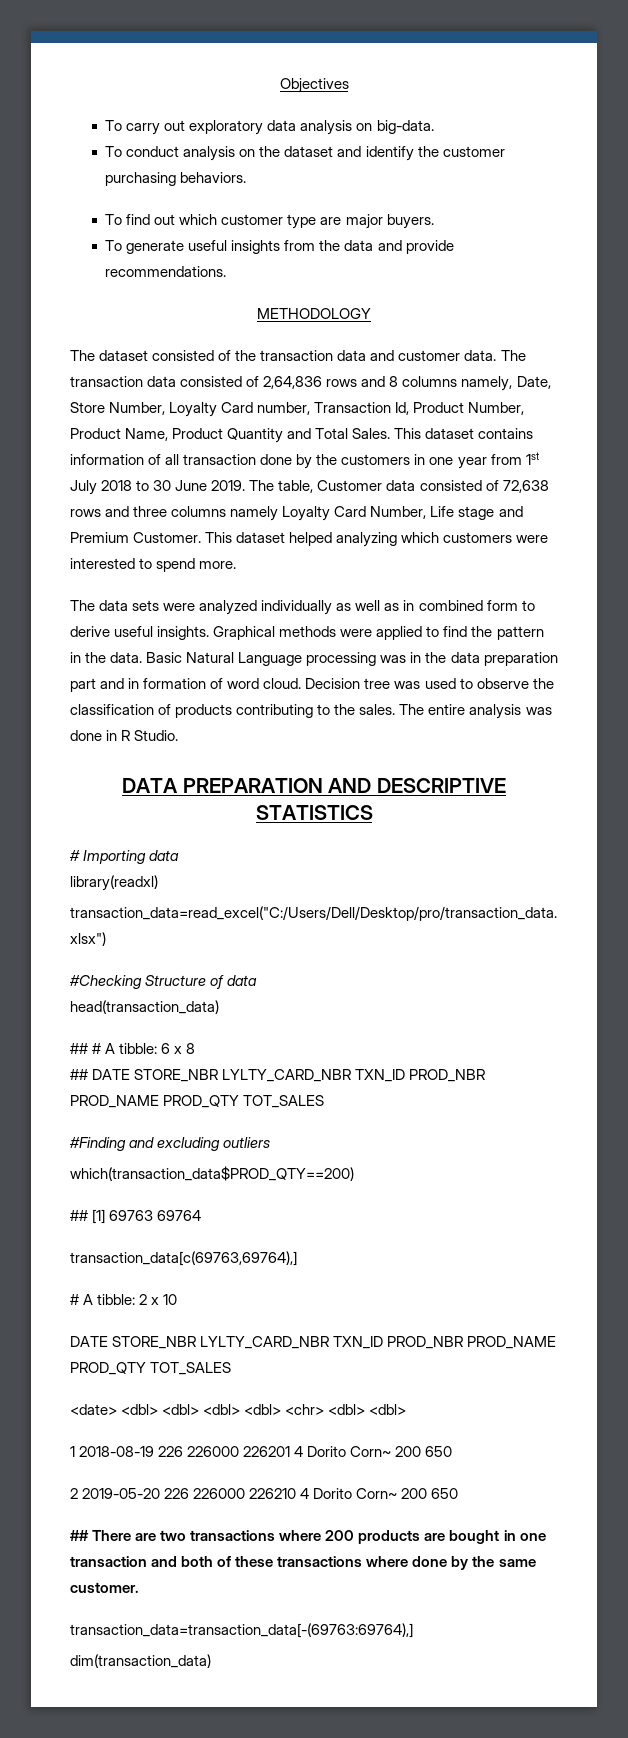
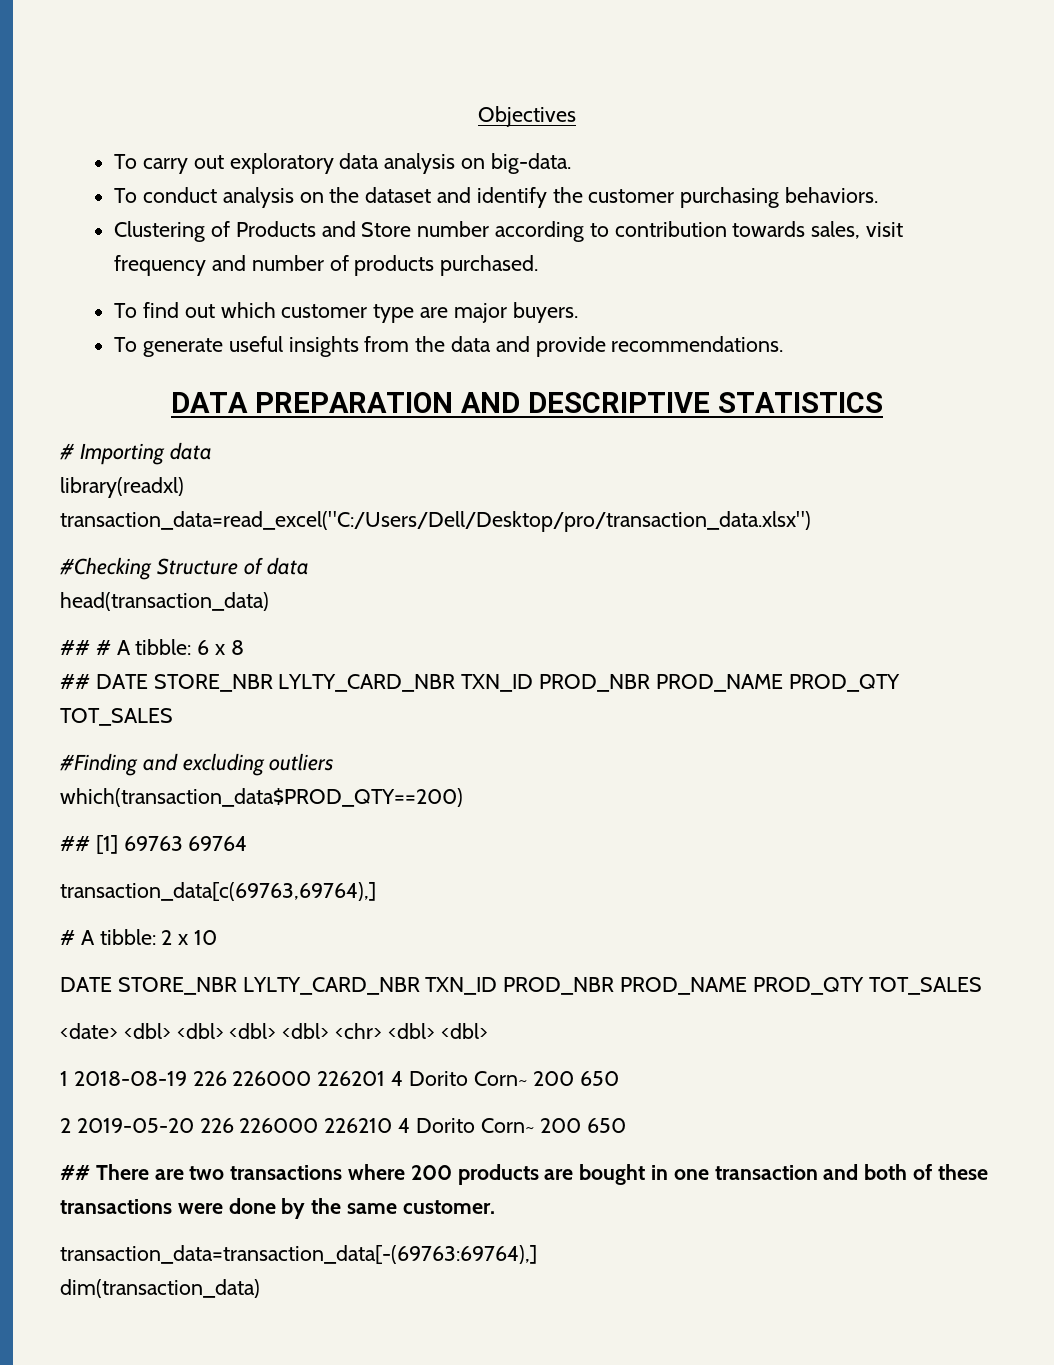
+ Clustering of Products and Store number according to contribution towards sales, visit frequency and number of products purchased.
- METHODOLOGY
- The dataset consisted of the transaction data and customer data. The transaction data consisted of 2,64,836 rows and 8 columns namely, Date, Store Number, Loyalty Card number, Transaction Id, Product Number, Product Name, Product Quantity and Total Sales. This dataset contains information of all transaction done by the customers in one year from 1st July 2018 to 30 June 2019. The table, Customer data consisted of 72,638 rows and three columns namely Loyalty Card Number, Life stage and Premium Customer. This dataset helped analyzing which customers were interested to spend more.
- The data sets were analyzed individually as well as in combined form to derive useful insights. Graphical methods were applied to find the pattern in the data. Basic Natural Language processing was in the data preparation part and in formation of word cloud. Decision tree was used to observe the classification of products contributing to the sales. The entire analysis was done in R Studio.
- ## There are two transactions where 200 products are bought in one transaction and both of these transactions where done by the same customer.
+ ## There are two transactions where 200 products are bought in one transaction and both of these transactions were done by the same customer.

